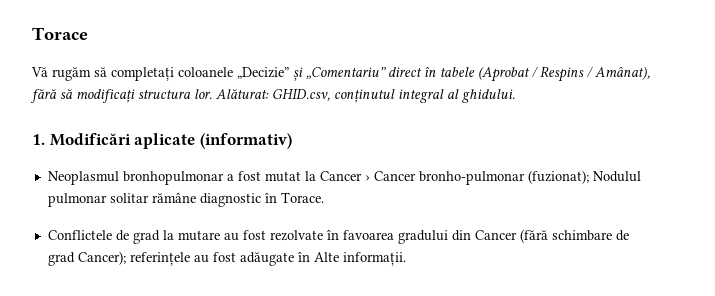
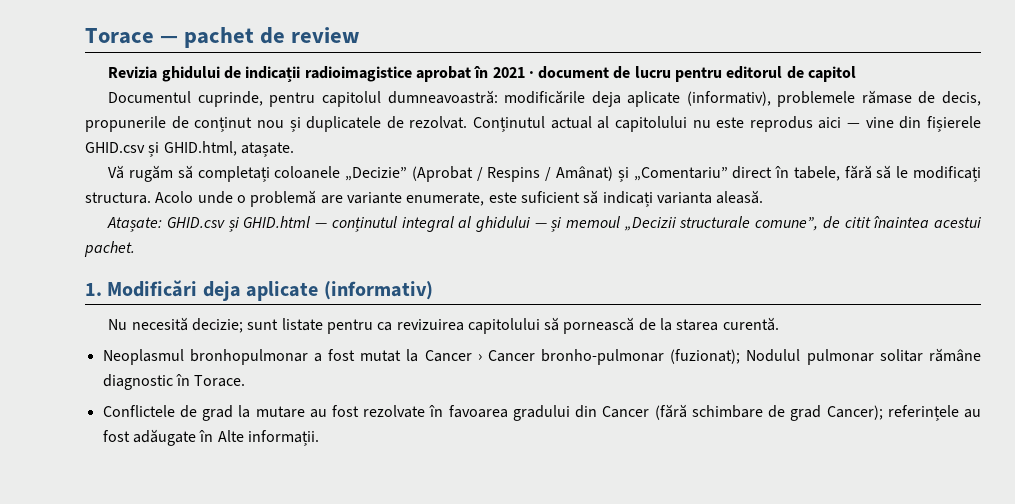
- Torace
+ Torace — pachet de review
+ Revizia ghidului de indicații radioimagistice aprobat în 2021 · document de lucru pentru editorul de capitol
+ Documentul cuprinde, pentru capitolul dumneavoastră: modificările deja aplicate (informativ), problemele rămase de decis, propunerile de conținut nou și duplicatele de rezolvat. Conținutul actual al capitolului nu este reprodus aici — vine din fișierele GHID.csv și GHID.html, atașate.
- Vă rugăm să completați coloanele „Decizie” și „Comentariu” direct în tabele (Aprobat / Respins / Amânat), fără să modificați structura lor. Alăturat: GHID.csv, conținutul integral al ghidului.
+ Vă rugăm să completați coloanele „Decizie” (Aprobat / Respins / Amânat) și „Comentariu” direct în tabele, fără să le modificați structura. Acolo unde o problemă are variante enumerate, este suficient să indicați varianta aleasă.
+ Atașate: GHID.csv și GHID.html — conținutul integral al ghidului — și memoul „Decizii structurale comune”, de citit înaintea acestui pachet.
- 1. Modificări aplicate (informativ)
+ 1. Modificări deja aplicate (informativ)
+ Nu necesită decizie; sunt listate pentru ca revizuirea capitolului să pornească de la starea curentă.

